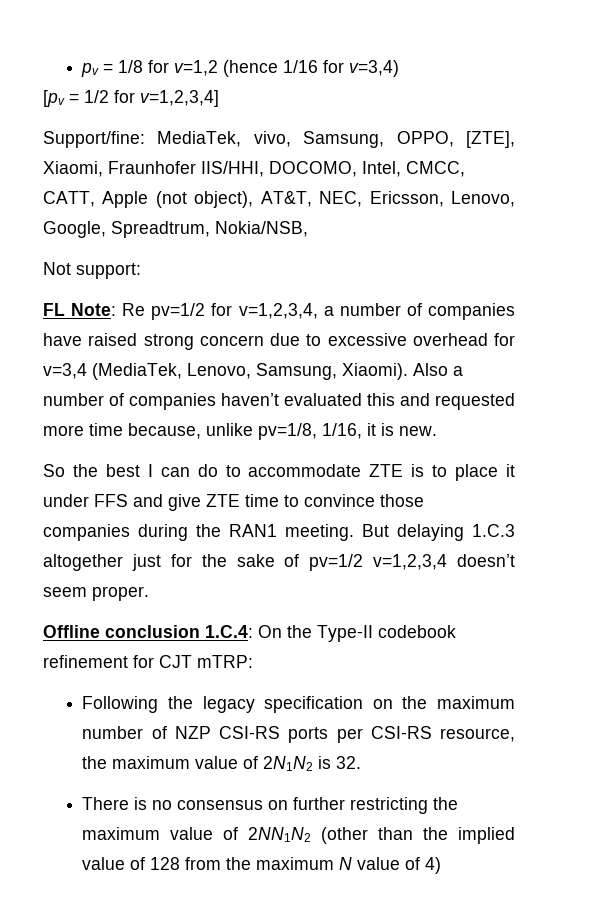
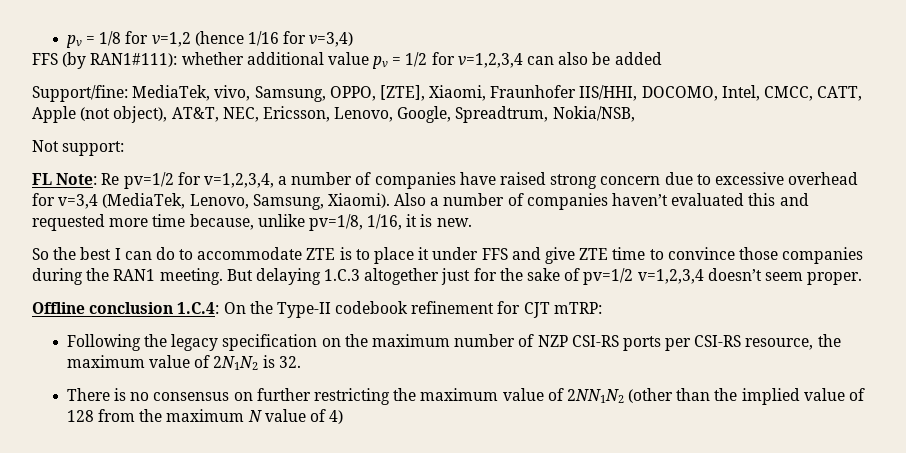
- [pv = 1/2 for v=1,2,3,4]
+ FFS (by RAN1#111): whether additional value pv = 1/2 for v=1,2,3,4 can also be added

